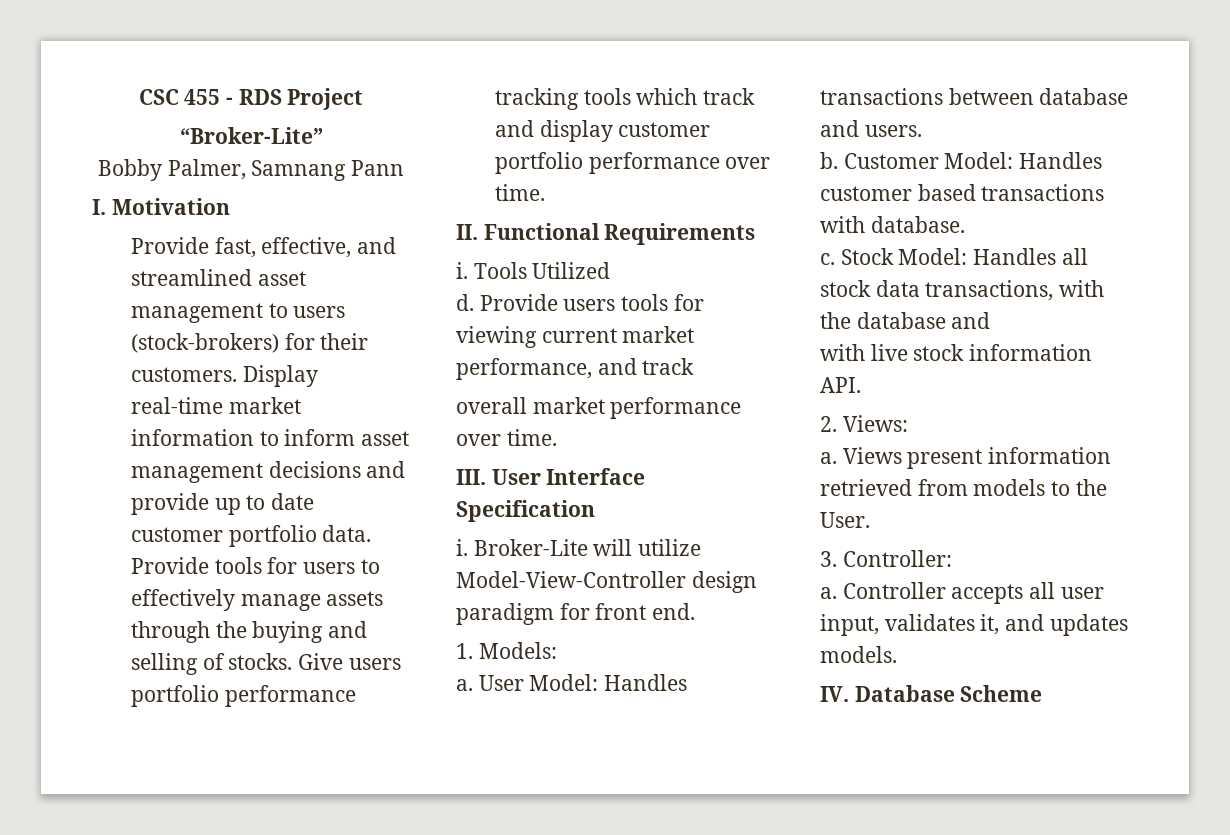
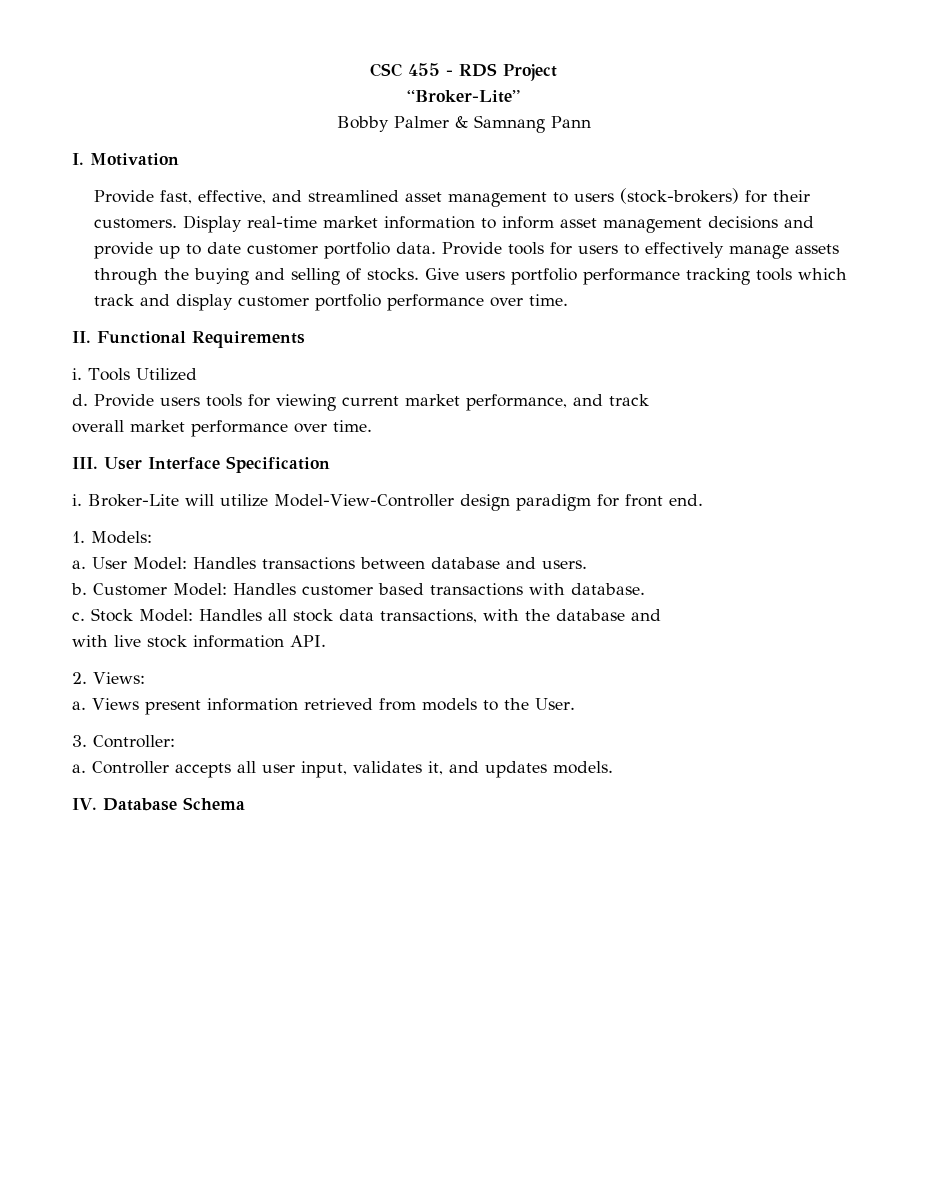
- Bobby Palmer, Samnang Pann
+ Bobby Palmer & Samnang Pann
- IV. Database Scheme
+ IV. Database Schema

